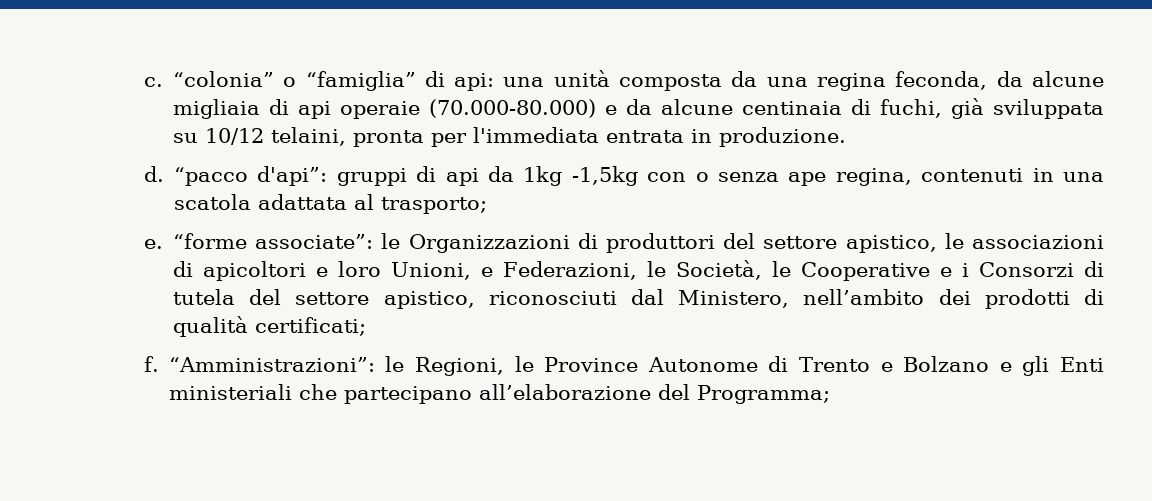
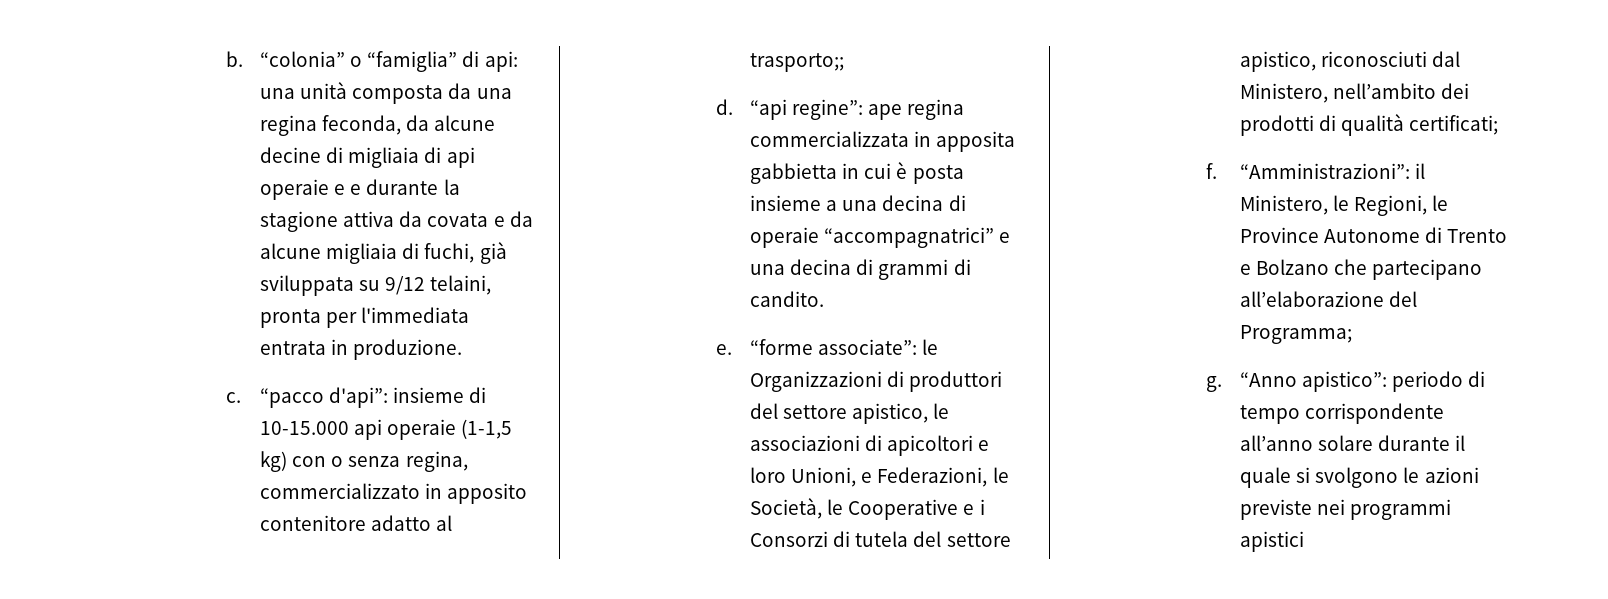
- c.
+ b.
- “colonia” o “famiglia” di api: una unità composta da una regina feconda, da alcune migliaia di api operaie (70.000-80.000) e da alcune centinaia di fuchi, già sviluppata su 10/12 telaini, pronta per l'immediata entrata in produzione.
+ “colonia” o “famiglia” di api: una unità composta da una regina feconda, da alcune decine di migliaia di api operaie e e durante la stagione attiva da covata e da alcune migliaia di fuchi, già sviluppata su 9/12 telaini, pronta per l'immediata entrata in produzione.
- d.
+ c.
- “pacco d'api”: gruppi di api da 1kg -1,5kg con o senza ape regina, contenuti in una scatola adattata al trasporto;
+ “pacco d'api”: insieme di 10-15.000 api operaie (1-1,5 kg) con o senza regina, commercializzato in apposito contenitore adatto al trasporto;;
+ d. “api regine”: ape regina commercializzata in apposita gabbietta in cui è posta insieme a una decina di operaie “accompagnatrici” e una decina di grammi di candito.
- “Amministrazioni”: le Regioni, le Province Autonome di Trento e Bolzano e gli Enti ministeriali che partecipano all’elaborazione del Programma;
+ “Amministrazioni”: il Ministero, le Regioni, le Province Autonome di Trento e Bolzano che partecipano all’elaborazione del Programma;
+ g. “Anno apistico”: periodo di tempo corrispondente all’anno solare durante il quale si svolgono le azioni previste nei programmi apistici

